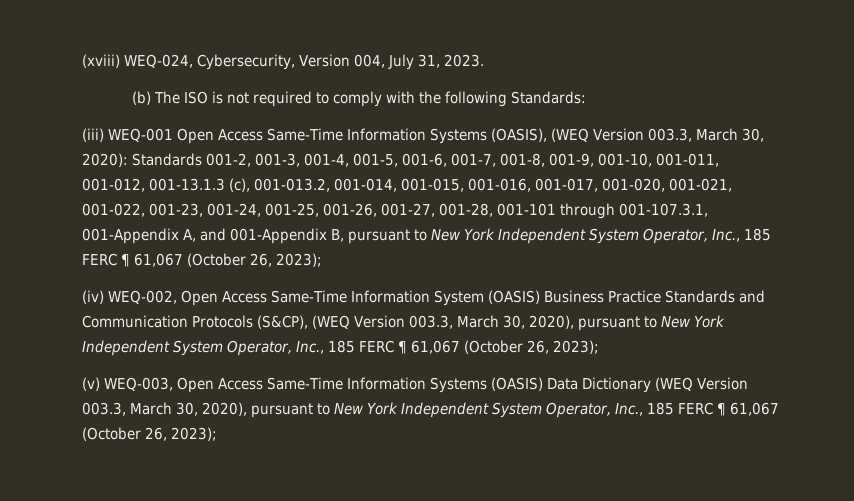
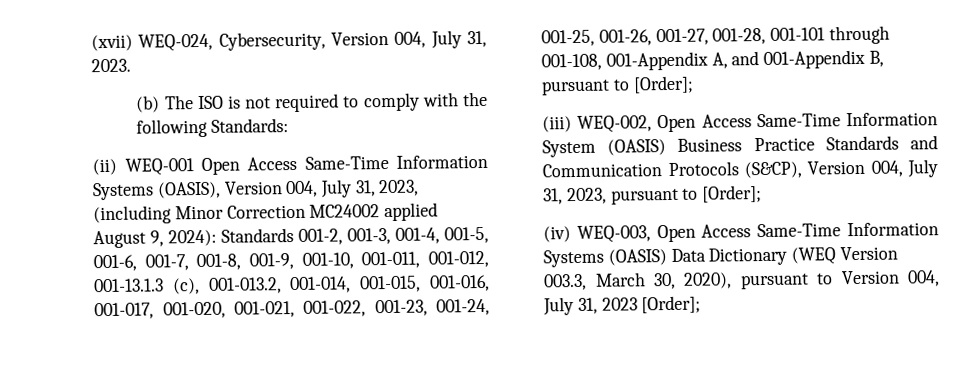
- (xviii) WEQ-024, Cybersecurity, Version 004, July 31, 2023.
+ (xvii) WEQ-024, Cybersecurity, Version 004, July 31, 2023.
- (iii) WEQ-001 Open Access Same-Time Information Systems (OASIS), (WEQ Version 003.3, March 30, 2020):
+ (ii) WEQ-001 Open Access Same-Time Information Systems (OASIS), Version 004, July 31, 2023, (including Minor Correction MC24002 applied August 9, 2024):
- Standards 001-2, 001-3, 001-4, 001-5, 001-6, 001-7, 001-8, 001-9, 001-10, 001-011, 001-012, 001-13.1.3 (c), 001-013.2, 001-014, 001-015, 001-016, 001-017, 001-020, 001-021, 001-022, 001-23, 001-24, 001-25, 001-26, 001-27, 001-28, 001-101 through 001-107.3.1, 001-Appendix A, and 001-Appendix B, pursuant to New York Independent System Operator, Inc., 185 FERC ¶ 61,067 (October 26, 2023);
- (iv) WEQ-002, Open Access Same-Time Information System (OASIS) Business Practice Standards and Communication Protocols (S&CP), (WEQ Version 003.3, March 30, 2020), pursuant to New York Independent System Operator, Inc., 185 FERC ¶ 61,067 (October 26, 2023);
- (v) WEQ-003, Open Access Same-Time Information Systems (OASIS) Data Dictionary (WEQ Version 003.3, March 30, 2020), pursuant to New York Independent System Operator, Inc., 185 FERC ¶ 61,067 (October 26, 2023);
+ Standards 001-2, 001-3, 001-4, 001-5, 001-6, 001-7, 001-8, 001-9, 001-10, 001-011, 001-012, 001-13.1.3 (c), 001-013.2, 001-014, 001-015, 001-016, 001-017, 001-020, 001-021, 001-022, 001-23, 001-24, 001-25, 001-26, 001-27, 001-28, 001-101 through 001-108, 001-Appendix A, and 001-Appendix B, pursuant to [Order];
+ (iii) WEQ-002, Open Access Same-Time Information System (OASIS) Business Practice Standards and Communication Protocols (S&CP), Version 004, July 31, 2023, pursuant to [Order];
+ (iv) WEQ-003, Open Access Same-Time Information Systems (OASIS) Data Dictionary (WEQ Version 003.3, March 30, 2020), pursuant to Version 004, July 31, 2023 [Order];

